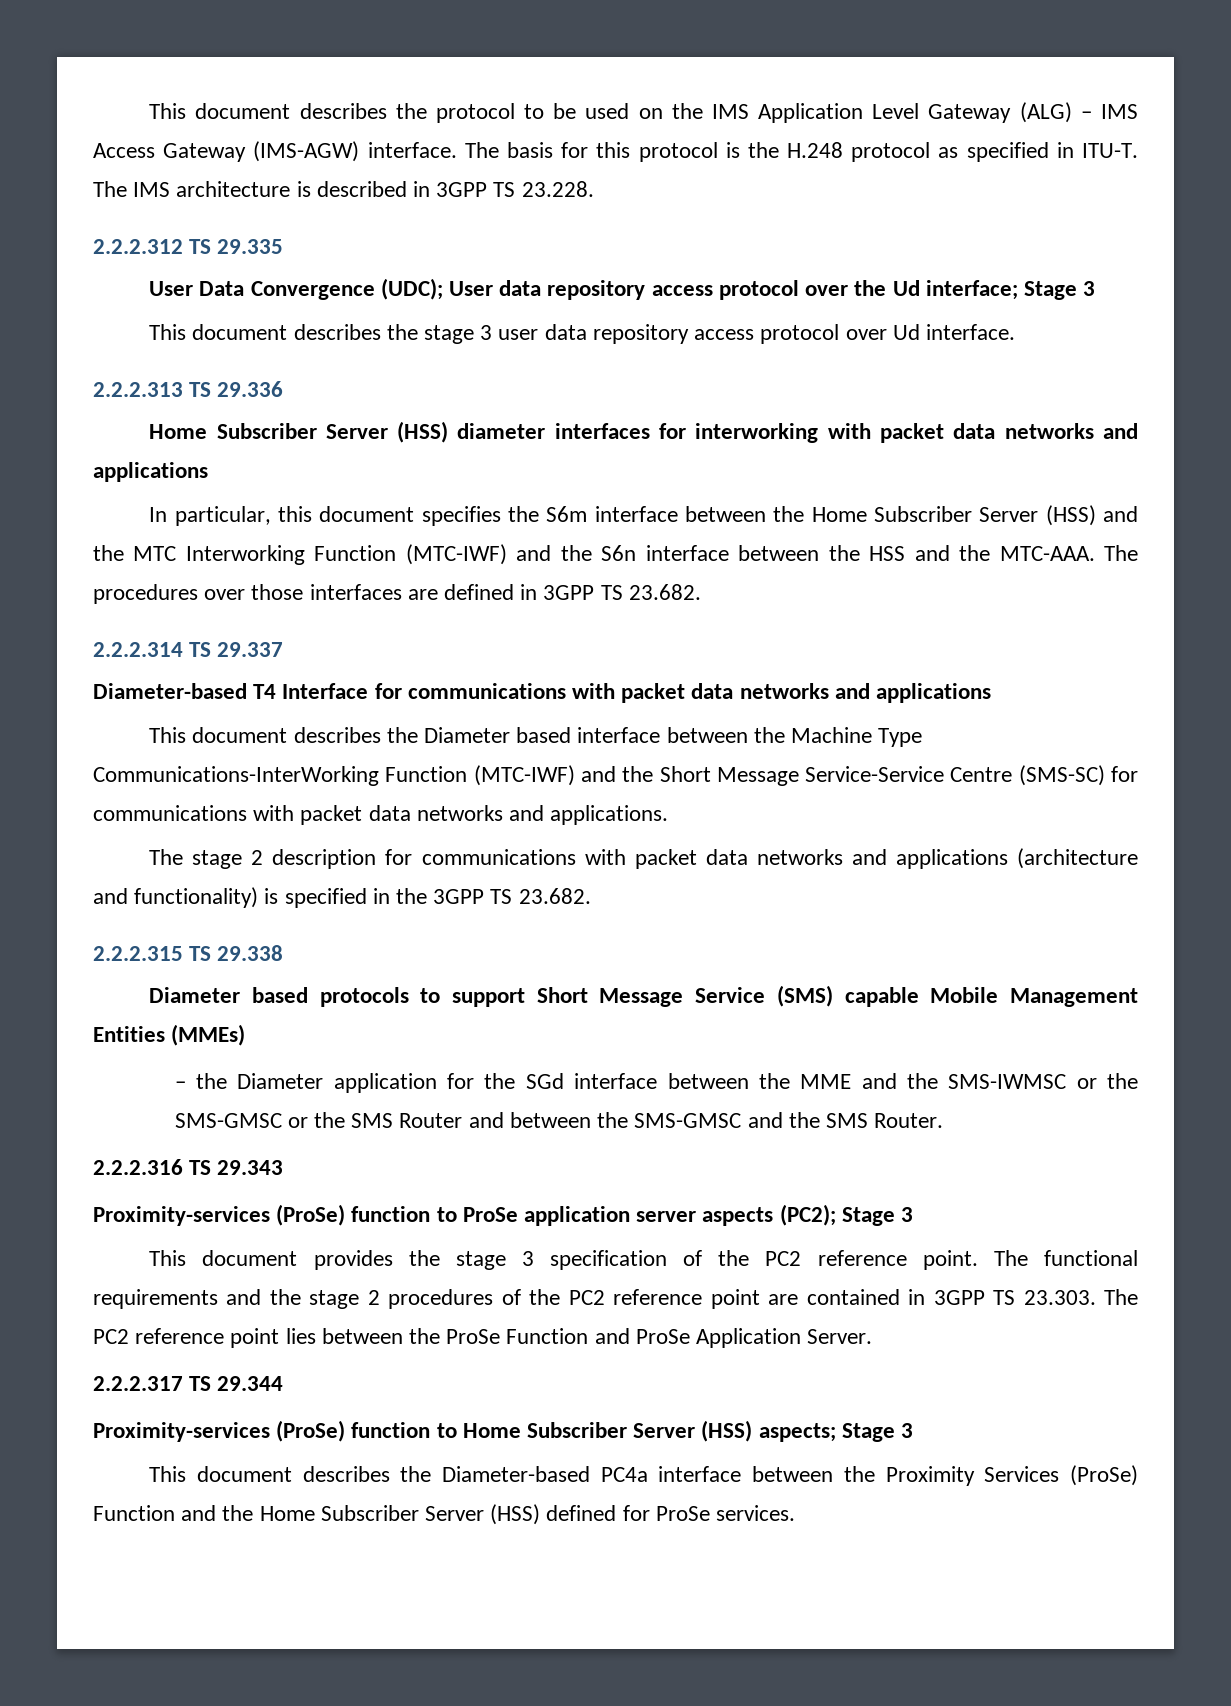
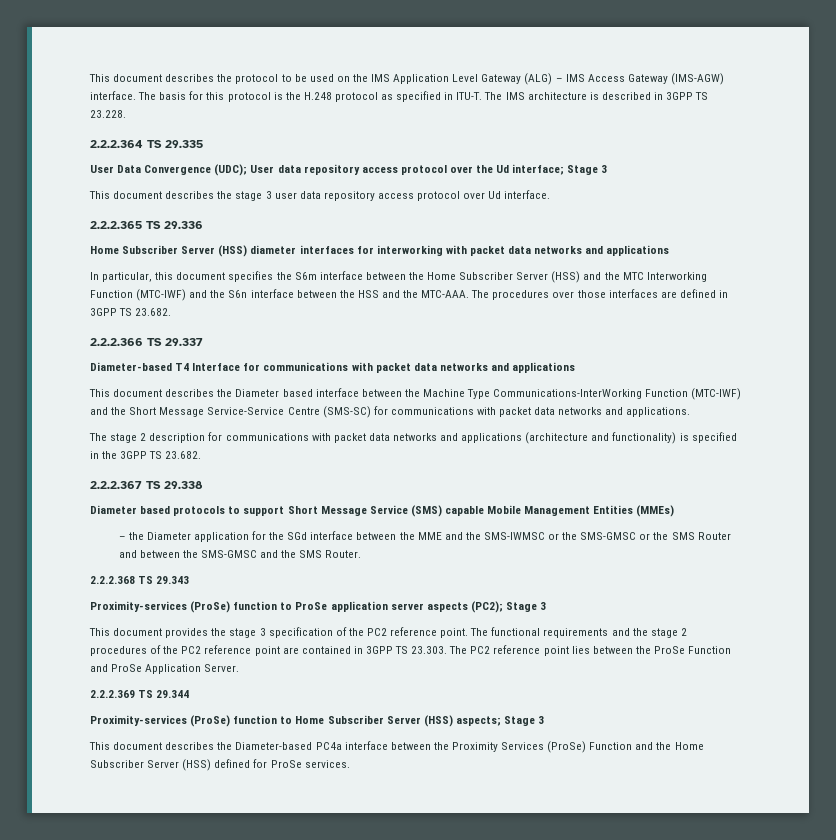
- 2.2.2.312 TS 29.335
+ 2.2.2.364 TS 29.335
- 2.2.2.313 TS 29.336
+ 2.2.2.365 TS 29.336
- 2.2.2.314 TS 29.337
+ 2.2.2.366 TS 29.337
- 2.2.2.315 TS 29.338
+ 2.2.2.367 TS 29.338
- 2.2.2.316 TS 29.343
+ 2.2.2.368 TS 29.343
- 2.2.2.317 TS 29.344
+ 2.2.2.369 TS 29.344

